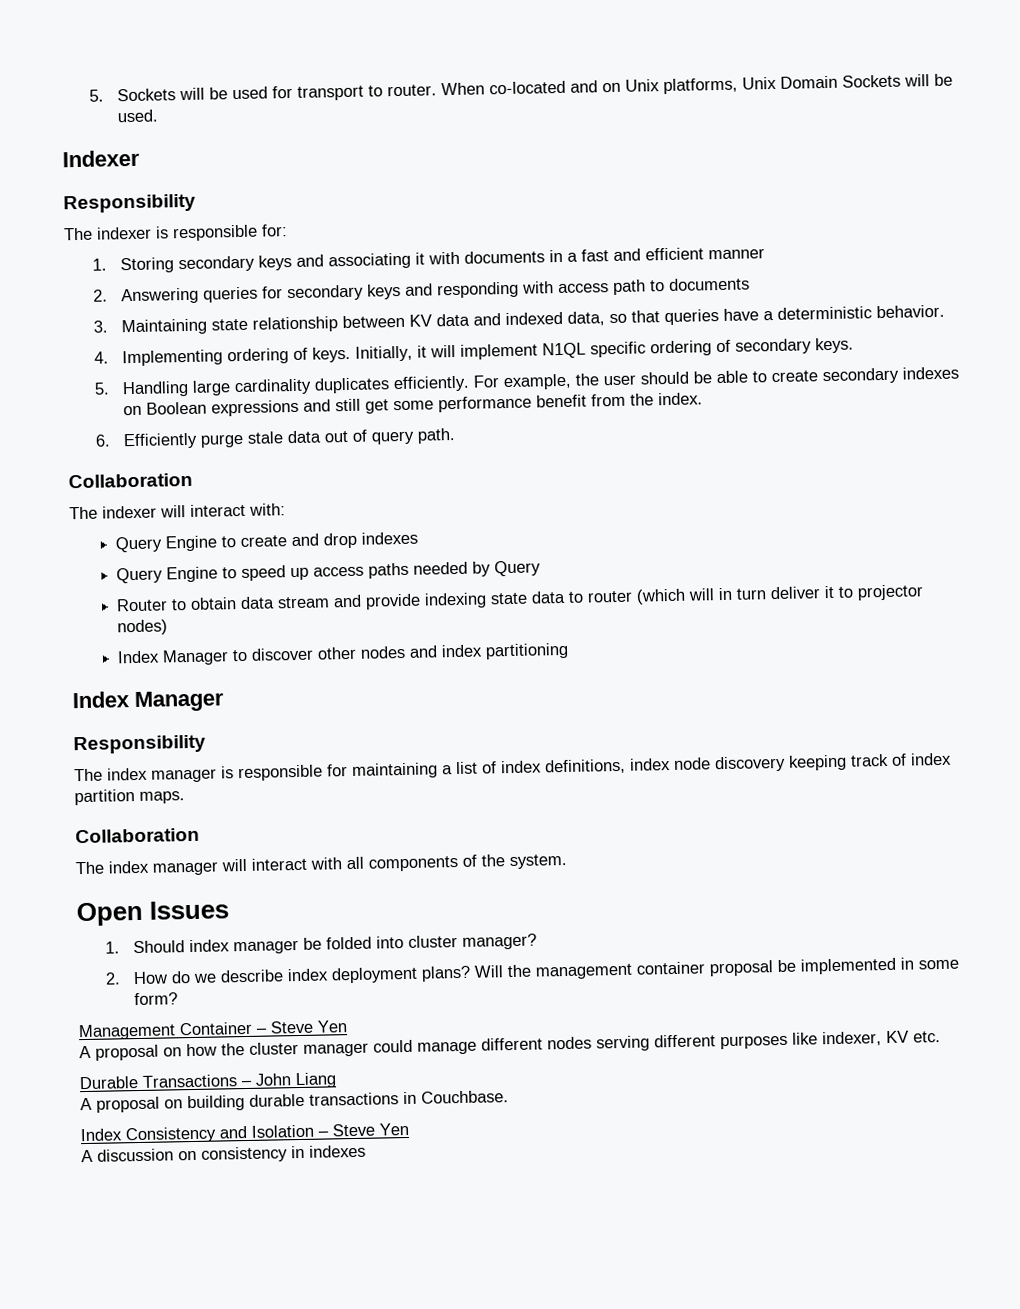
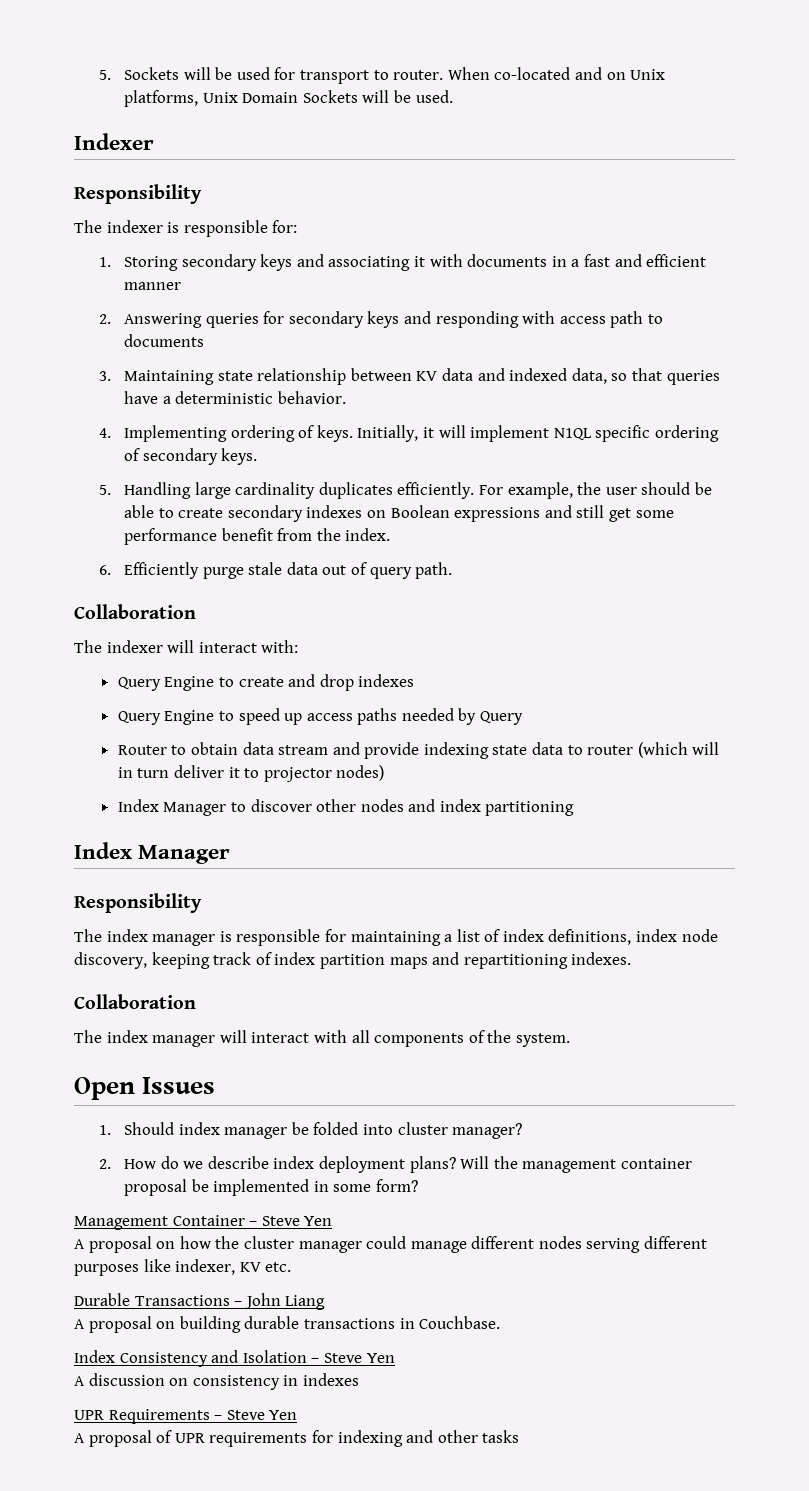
- The index manager is responsible for maintaining a list of index definitions, index node discovery keeping track of index partition maps.
+ The index manager is responsible for maintaining a list of index definitions, index node discovery, keeping track of index partition maps and repartitioning indexes.
+ UPR Requirements – Steve Yen
+ A proposal of UPR requirements for indexing and other tasks

